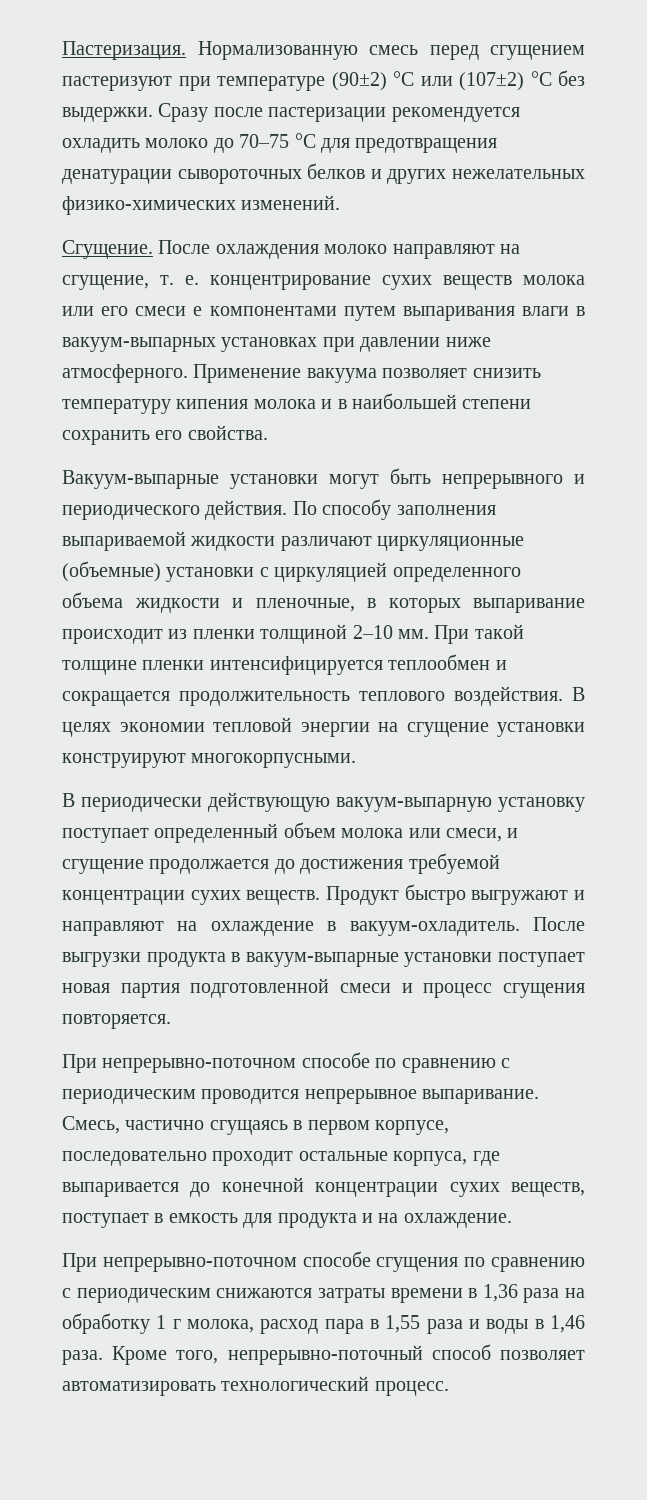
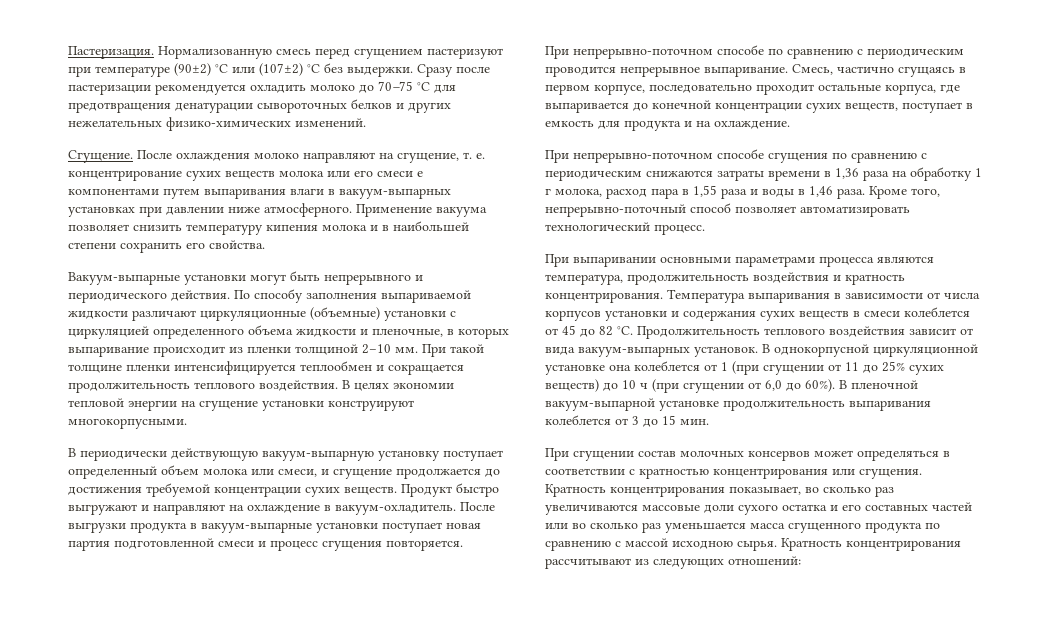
+ При выпаривании основными параметрами процесса являются температура, продолжительность воздействия и кратность концентрирования. Температура выпаривания в зависимости от числа корпусов установки и содержания сухих веществ в смеси колеблется от 45 до 82 °С. Продолжительность теплового воздействия зависит от вида вакуум-выпарных установок. В однокорпусной циркуляционной установке она колеблется от 1 (при сгущении от 11 до 25% сухих веществ) до 10 ч (при сгущении от 6,0 до 60%). В пленочной вакуум-выпарной установке продолжительность выпаривания колеблется от 3 до 15 мин.
+ При сгущении состав молочных консервов может определяться в соответствии с кратностью концентрирования или сгущения. Кратность концентрирования показывает, во сколько раз увеличиваются массовые доли сухого остатка и его составных частей или во сколько раз уменьшается масса сгущенного продукта по сравнению с массой исходною сырья. Кратность концентрирования рассчитывают из следующих отношений:

